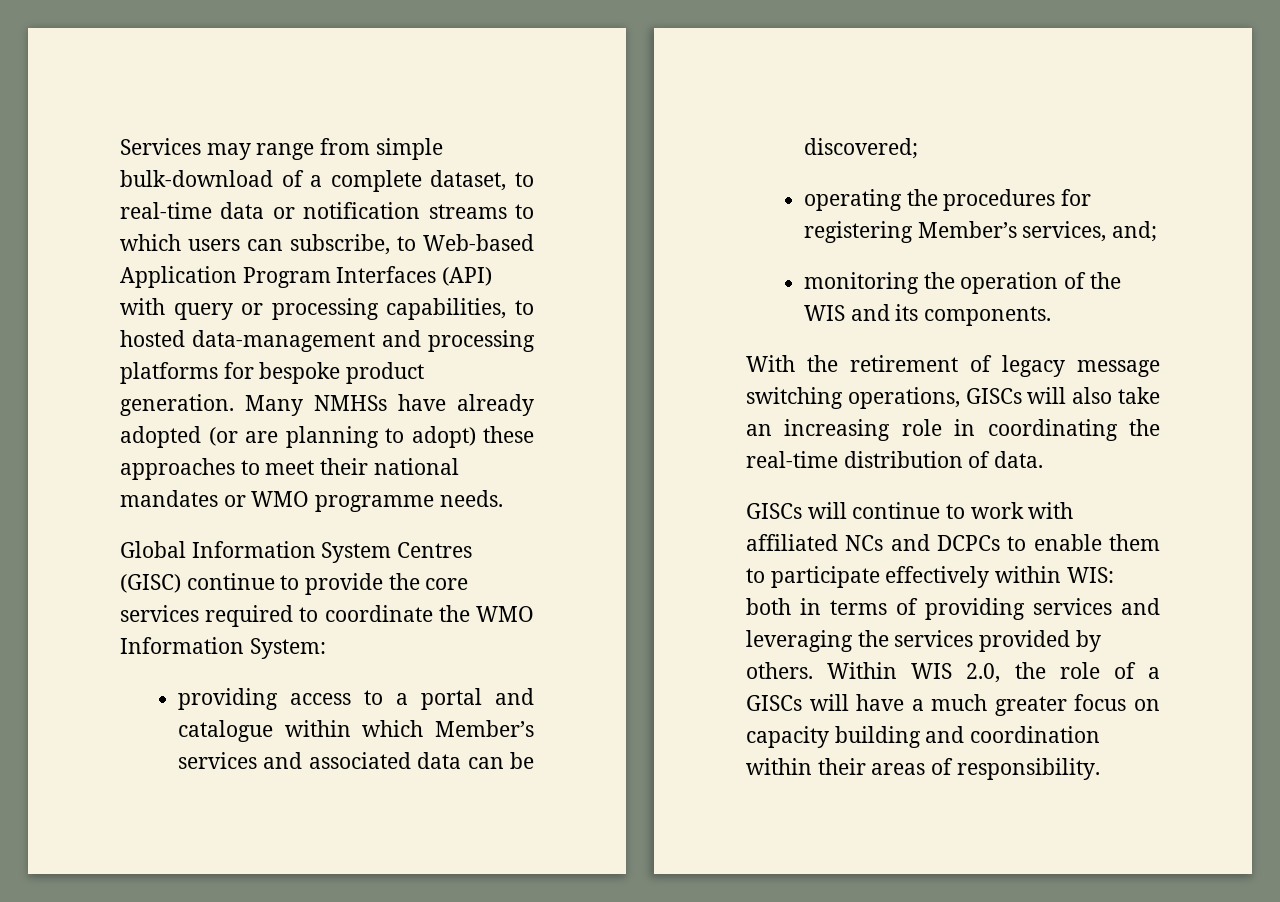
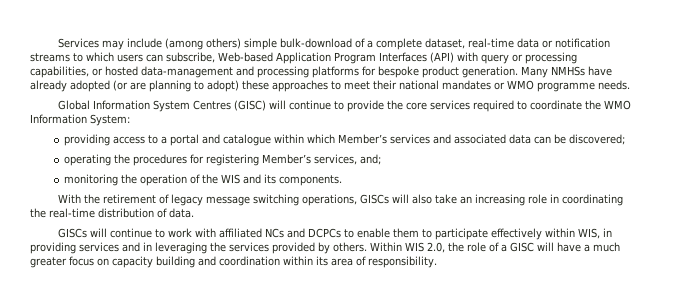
- Services may range from simple bulk-download of a complete dataset, to real-time data or notification streams to which users can subscribe, to Web-based Application Program Interfaces (API) with query or processing capabilities, to hosted data-management and processing platforms for bespoke product generation.
+ Services may include (among others) simple bulk-download of a complete dataset, real-time data or notification streams to which users can subscribe, Web-based Application Program Interfaces (API) with query or processing capabilities, or hosted data-management and processing platforms for bespoke product generation.
- Global Information System Centres (GISC) continue to provide the core services required to coordinate the WMO Information System:
+ Global Information System Centres (GISC) will continue to provide the core services required to coordinate the WMO Information System:
- GISCs will continue to work with affiliated NCs and DCPCs to enable them to participate effectively within WIS: both in terms of providing services and leveraging the services provided by others.
+ GISCs will continue to work with affiliated NCs and DCPCs to enable them to participate effectively within WIS, in providing services and in leveraging the services provided by others.
- Within WIS 2.0, the role of a GISCs will have a much greater focus on capacity building and coordination within their areas of responsibility.
+ Within WIS 2.0, the role of a GISC will have a much greater focus on capacity building and coordination within its area of responsibility.

